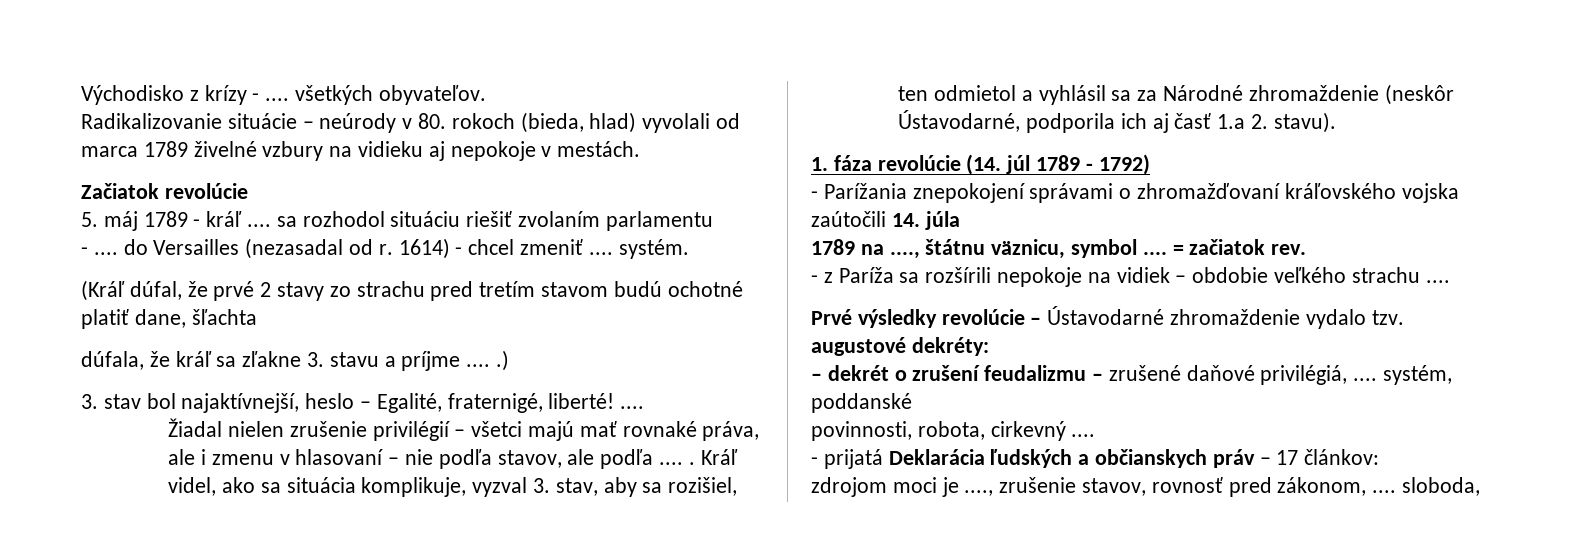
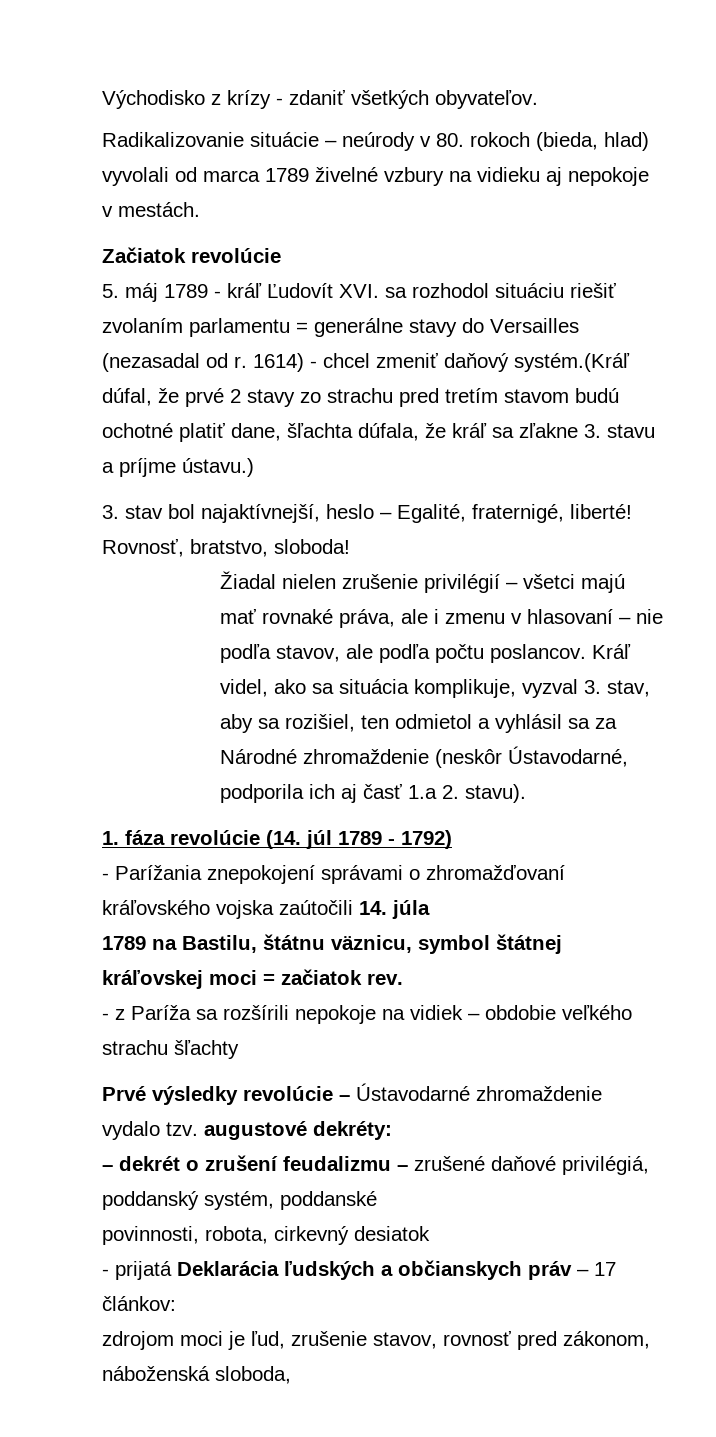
- Východisko z krízy - .... všetkých obyvateľov.
+ Východisko z krízy - zdaniť všetkých obyvateľov.
- 5. máj 1789 - kráľ .... sa rozhodol situáciu riešiť zvolaním parlamentu
- - .... do Versailles (nezasadal od r.
+ 5. máj 1789 - kráľ Ľudovít XVI. sa rozhodol situáciu riešiť zvolaním parlamentu = generálne stavy do Versailles (nezasadal od r.
- 1614) - chcel zmeniť .... systém.
- (Kráľ dúfal, že prvé 2 stavy zo strachu pred tretím stavom budú ochotné platiť dane, šľachta
- dúfala, že kráľ sa zľakne 3. stavu a príjme .... .)
+ 1614) - chcel zmeniť daňový systém.(Kráľ dúfal, že prvé 2 stavy zo strachu pred tretím stavom budú ochotné platiť dane, šľachta dúfala, že kráľ sa zľakne 3. stavu a príjme ústavu.)
- 3. stav bol najaktívnejší, heslo – Egalité, fraternigé, liberté! ....
+ 3. stav bol najaktívnejší, heslo – Egalité, fraternigé, liberté! Rovnosť, bratstvo, sloboda!
- Žiadal nielen zrušenie privilégií – všetci majú mať rovnaké práva, ale i zmenu v hlasovaní – nie podľa stavov, ale podľa .... .
+ Žiadal nielen zrušenie privilégií – všetci majú mať rovnaké práva, ale i zmenu v hlasovaní – nie podľa stavov, ale podľa počtu poslancov.
- 1789 na ...., štátnu väznicu, symbol .... = začiatok rev.
+ 1789 na Bastilu, štátnu väznicu, symbol štátnej kráľovskej moci = začiatok rev.
- - z Paríža sa rozšírili nepokoje na vidiek – obdobie veľkého strachu ....
+ - z Paríža sa rozšírili nepokoje na vidiek – obdobie veľkého strachu šľachty
- – dekrét o zrušení feudalizmu – zrušené daňové privilégiá, .... systém, poddanské
+ – dekrét o zrušení feudalizmu – zrušené daňové privilégiá, poddanský systém, poddanské
- povinnosti, robota, cirkevný ....
+ povinnosti, robota, cirkevný desiatok
- zdrojom moci je ...., zrušenie stavov, rovnosť pred zákonom, .... sloboda,
+ zdrojom moci je ľud, zrušenie stavov, rovnosť pred zákonom, náboženská sloboda,

